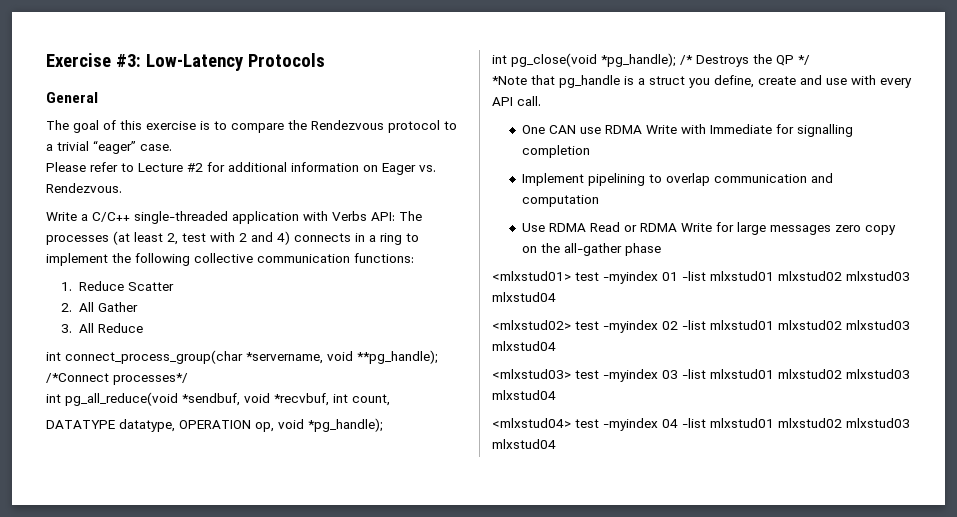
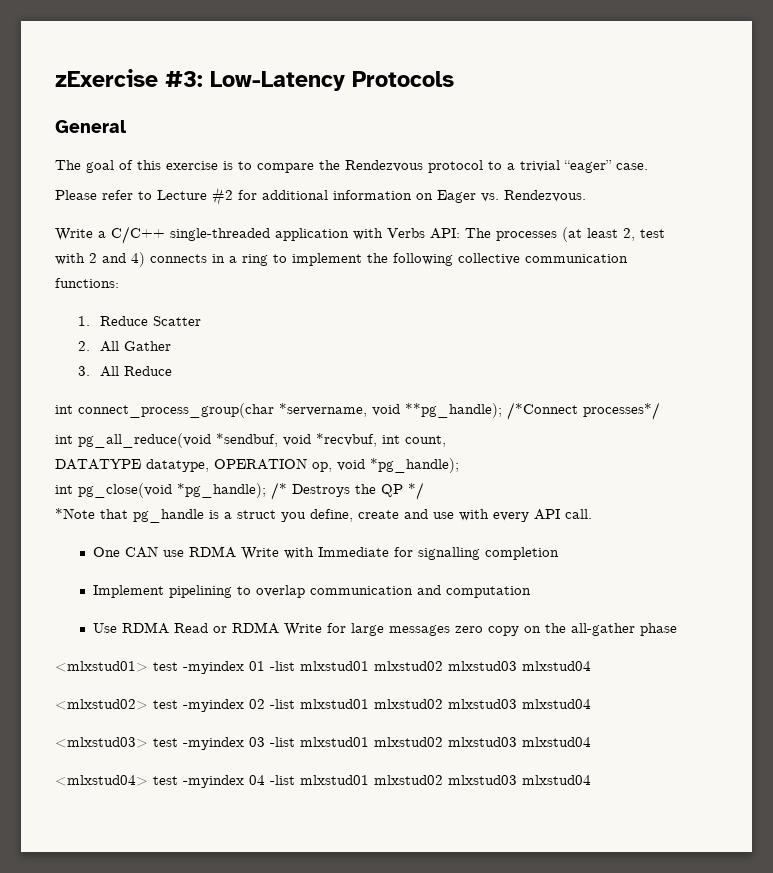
- Exercise #3: Low-Latency Protocols
+ zExercise #3: Low-Latency Protocols

